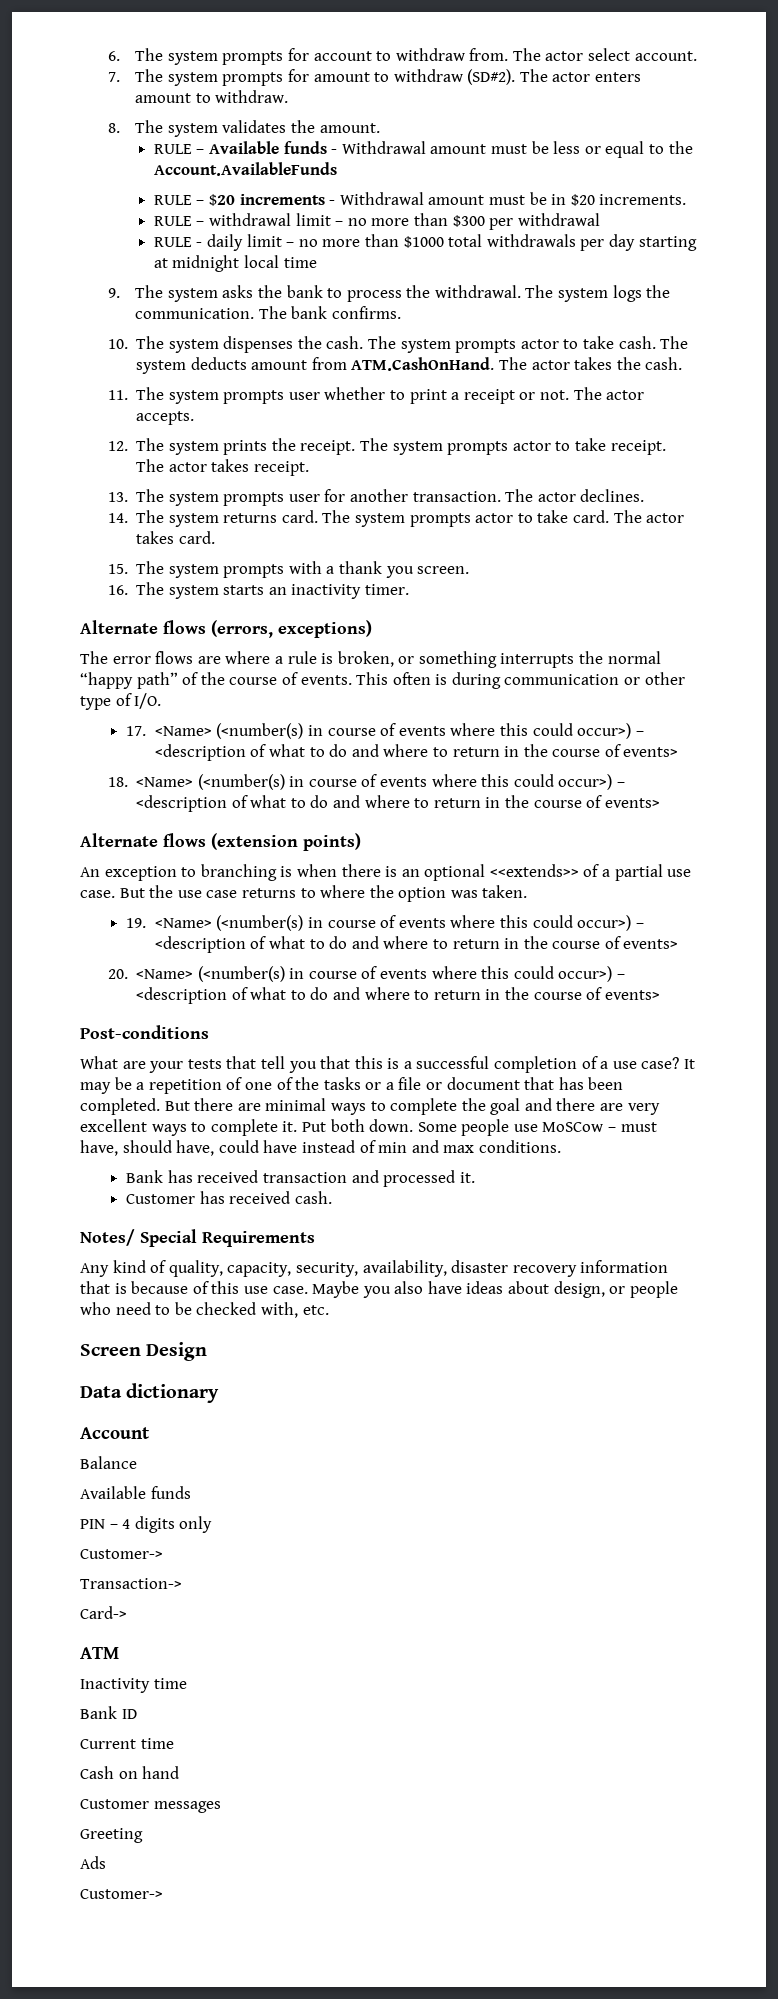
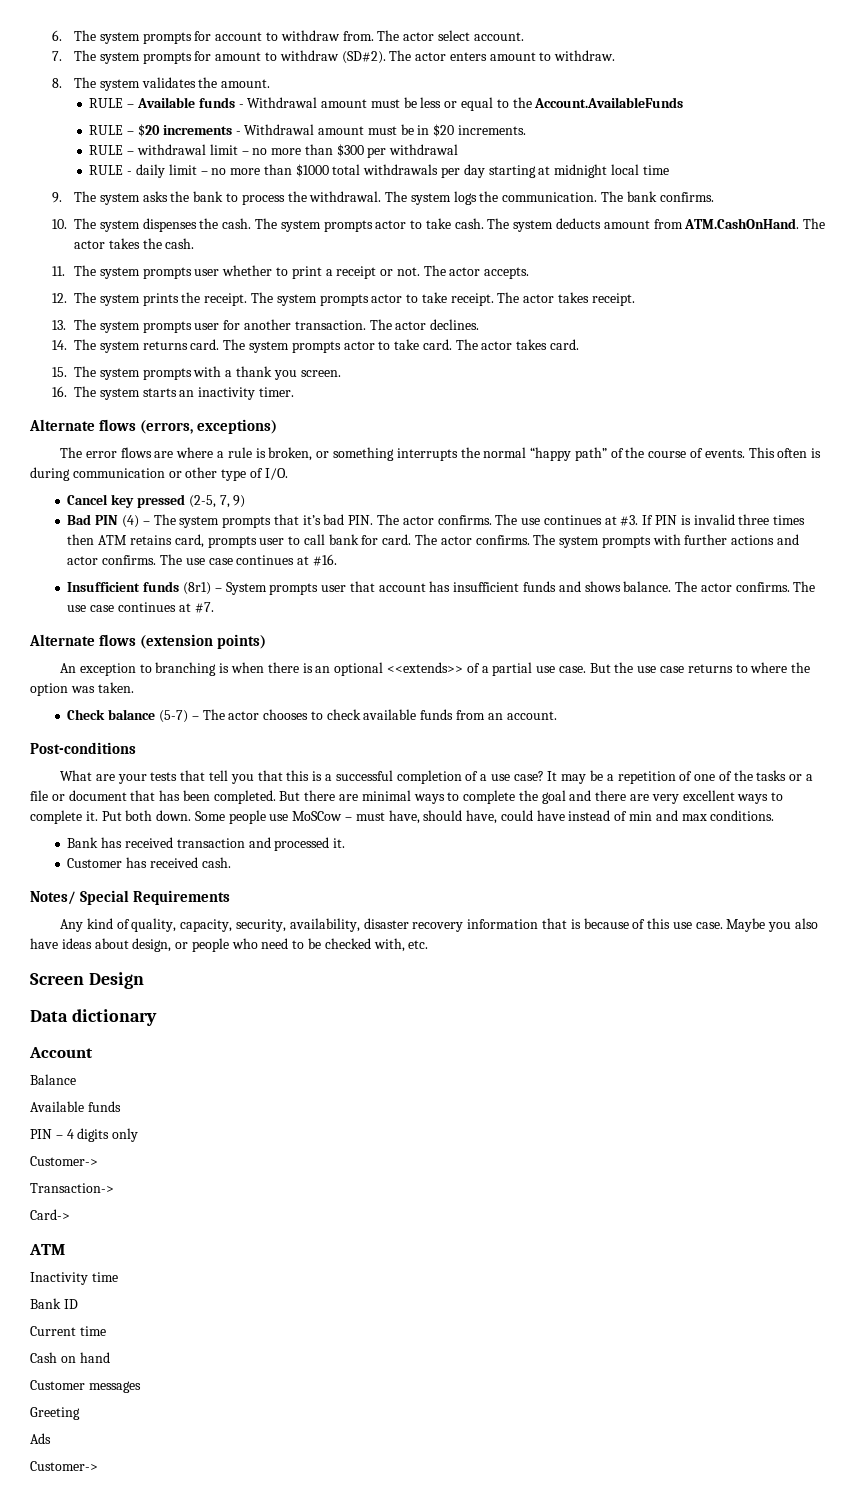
- 17. <Name> (<number(s) in course of events where this could occur>) – <description of what to do and where to return in the course of events>
- 18. <Name> (<number(s) in course of events where this could occur>) – <description of what to do and where to return in the course of events>
+ Cancel key pressed (2-5, 7, 9)
+ Bad PIN (4) – The system prompts that it’s bad PIN. The actor confirms. The use continues at #3. If PIN is invalid three times then ATM retains card, prompts user to call bank for card. The actor confirms. The system prompts with further actions and actor confirms. The use case continues at #16.
+ Insufficient funds (8r1) – System prompts user that account has insufficient funds and shows balance. The actor confirms. The use case continues at #7.
- 19. <Name> (<number(s) in course of events where this could occur>) – <description of what to do and where to return in the course of events>
- 20. <Name> (<number(s) in course of events where this could occur>) – <description of what to do and where to return in the course of events>
+ Check balance (5-7) – The actor chooses to check available funds from an account.

